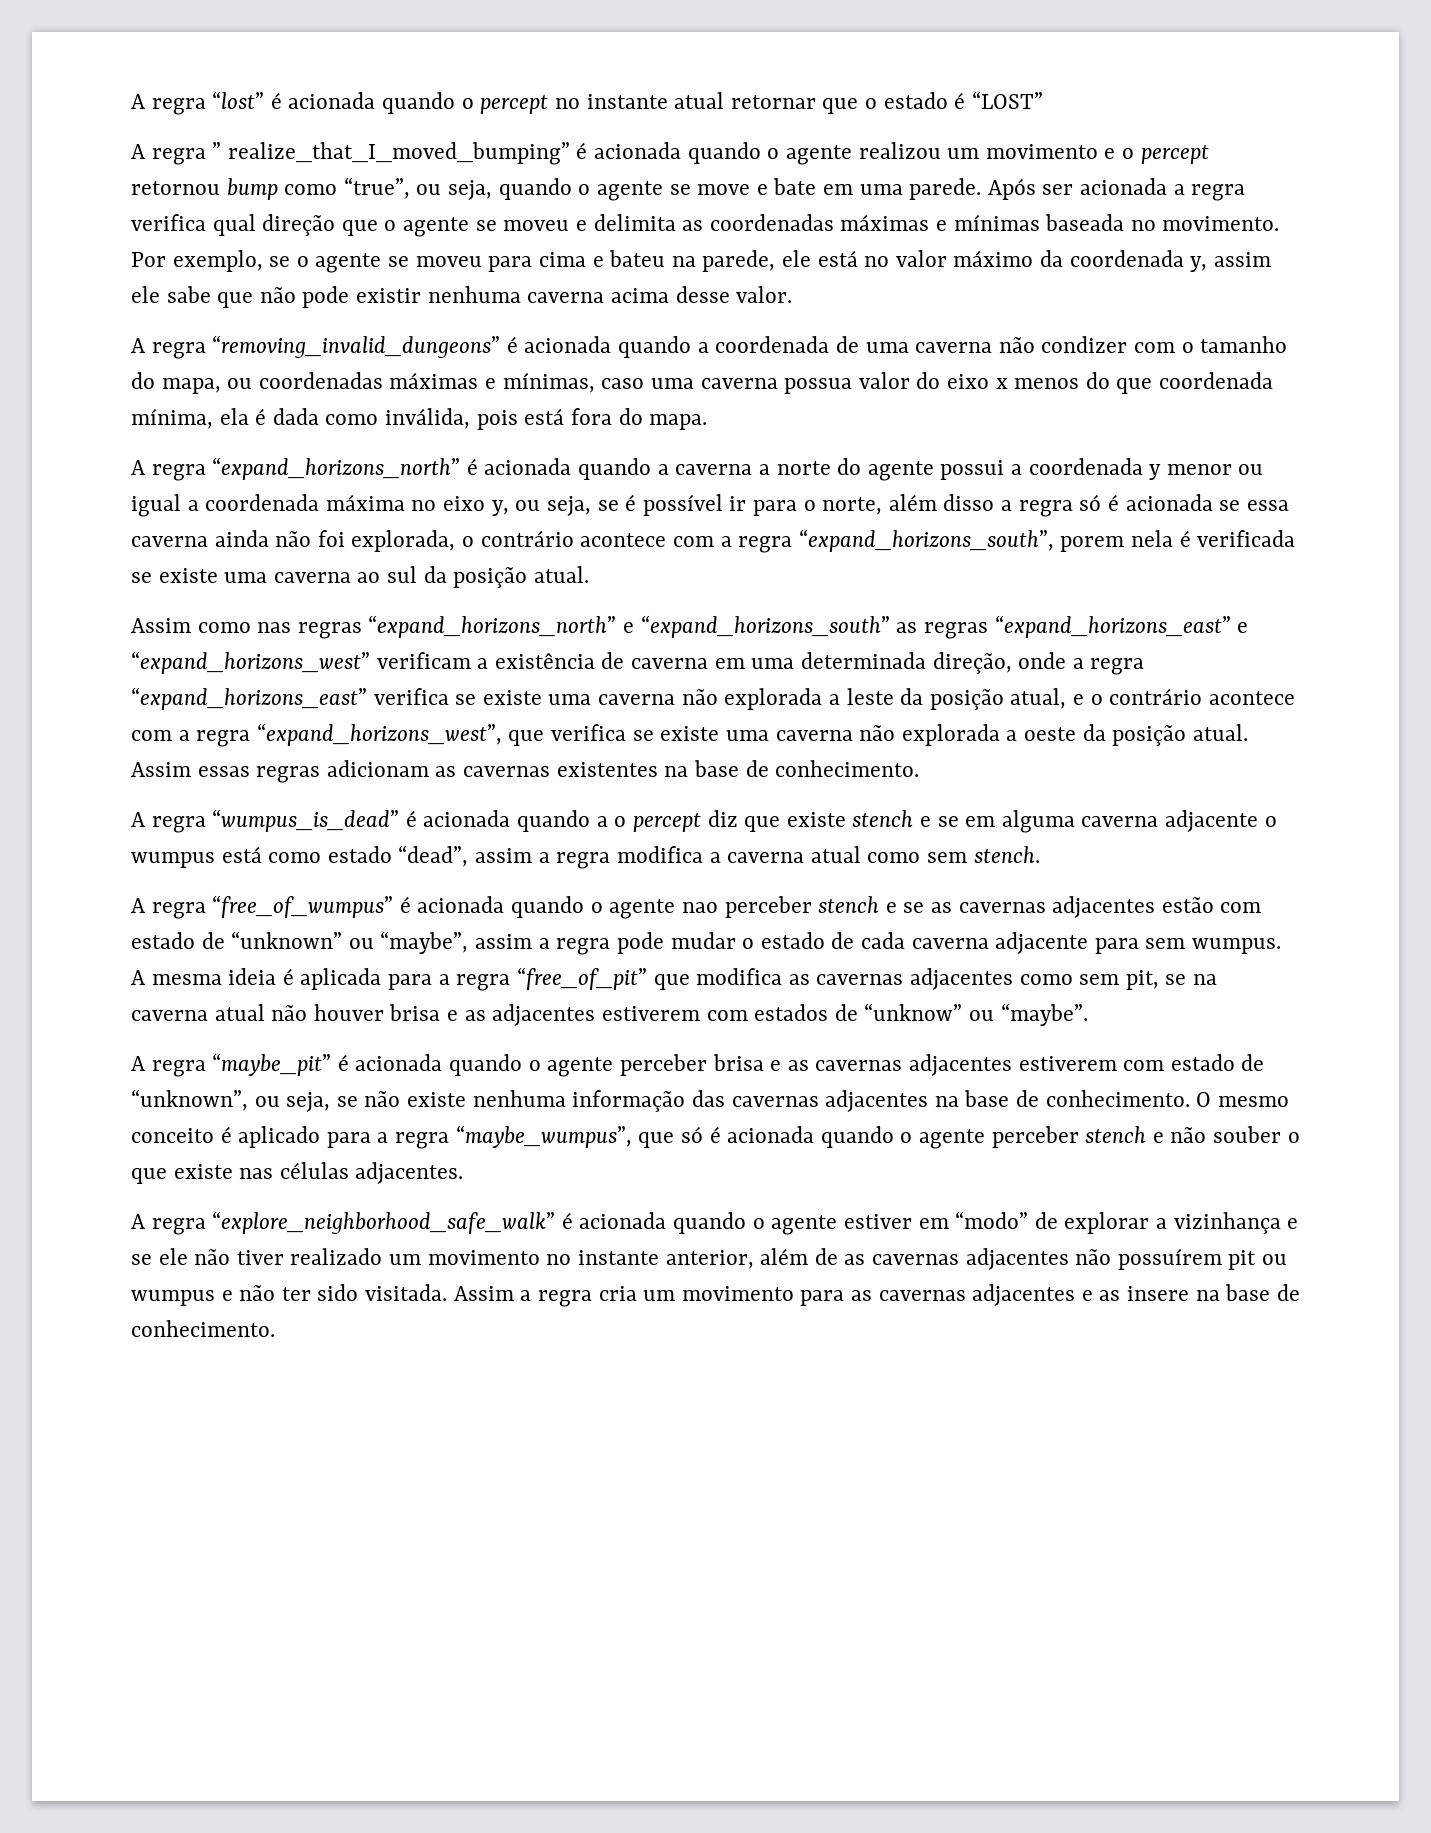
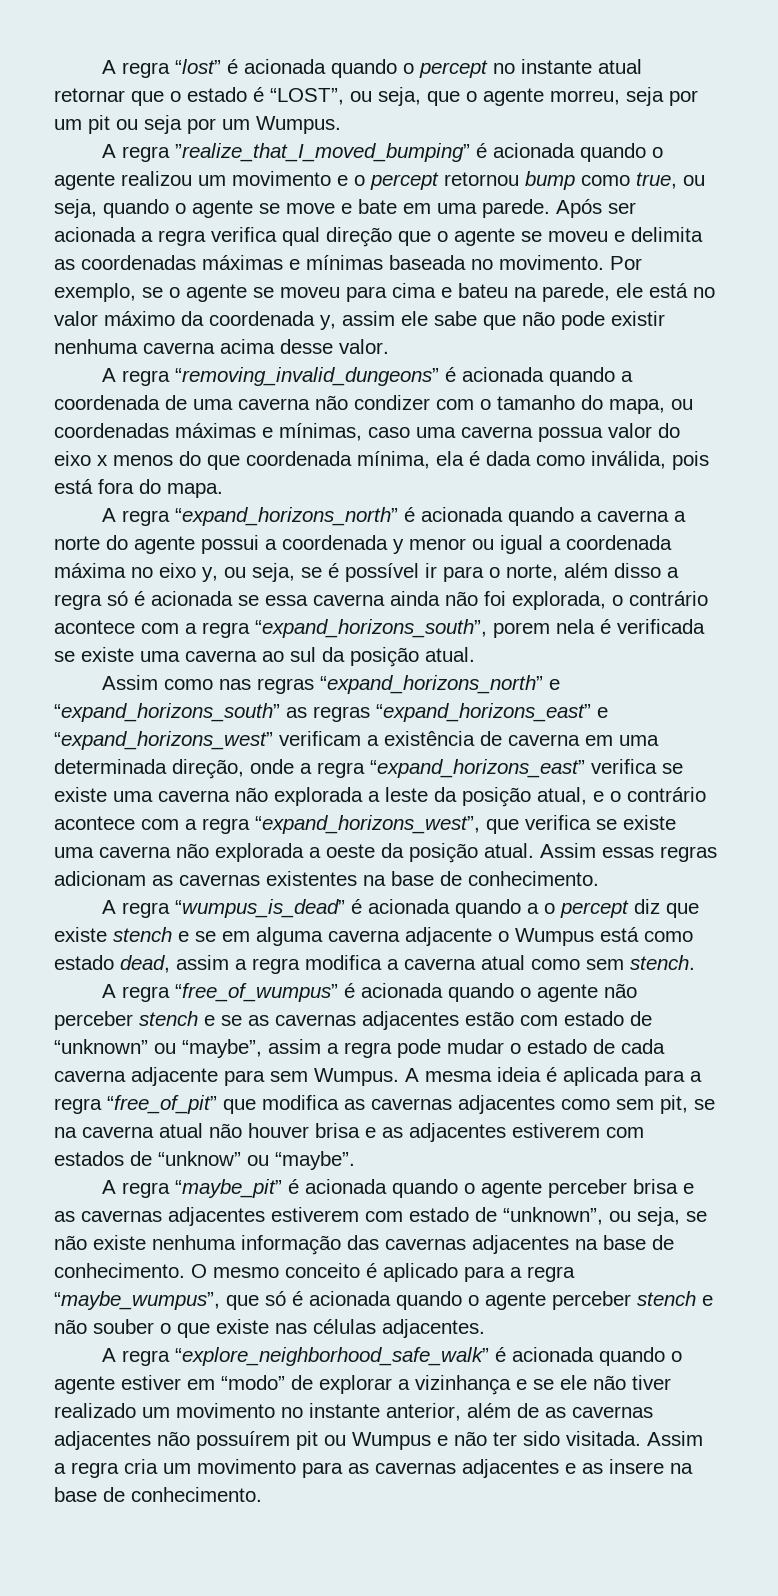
- A regra “lost” é acionada quando o percept no instante atual retornar que o estado é “LOST”
- A regra ” realize_that_I_moved_bumping” é acionada quando o agente realizou um movimento e o percept retornou bump como “true”, ou seja, quando o agente se move e bate em uma parede.
+ A regra “lost” é acionada quando o percept no instante atual retornar que o estado é “LOST”, ou seja, que o agente morreu, seja por um pit ou seja por um Wumpus.
+ A regra ”realize_that_I_moved_bumping” é acionada quando o agente realizou um movimento e o percept retornou bump como true, ou seja, quando o agente se move e bate em uma parede.
- A regra “wumpus_is_dead” é acionada quando a o percept diz que existe stench e se em alguma caverna adjacente o wumpus está como estado “dead”, assim a regra modifica a caverna atual como sem stench.
+ A regra “wumpus_is_dead” é acionada quando a o percept diz que existe stench e se em alguma caverna adjacente o Wumpus está como estado dead, assim a regra modifica a caverna atual como sem stench.
- A regra “free_of_wumpus” é acionada quando o agente nao perceber stench e se as cavernas adjacentes estão com estado de “unknown” ou “maybe”, assim a regra pode mudar o estado de cada caverna adjacente para sem wumpus.
+ A regra “free_of_wumpus” é acionada quando o agente não perceber stench e se as cavernas adjacentes estão com estado de “unknown” ou “maybe”, assim a regra pode mudar o estado de cada caverna adjacente para sem Wumpus.
- A regra “explore_neighborhood_safe_walk” é acionada quando o agente estiver em “modo” de explorar a vizinhança e se ele não tiver realizado um movimento no instante anterior, além de as cavernas adjacentes não possuírem pit ou wumpus e não ter sido visitada.
+ A regra “explore_neighborhood_safe_walk” é acionada quando o agente estiver em “modo” de explorar a vizinhança e se ele não tiver realizado um movimento no instante anterior, além de as cavernas adjacentes não possuírem pit ou Wumpus e não ter sido visitada.

